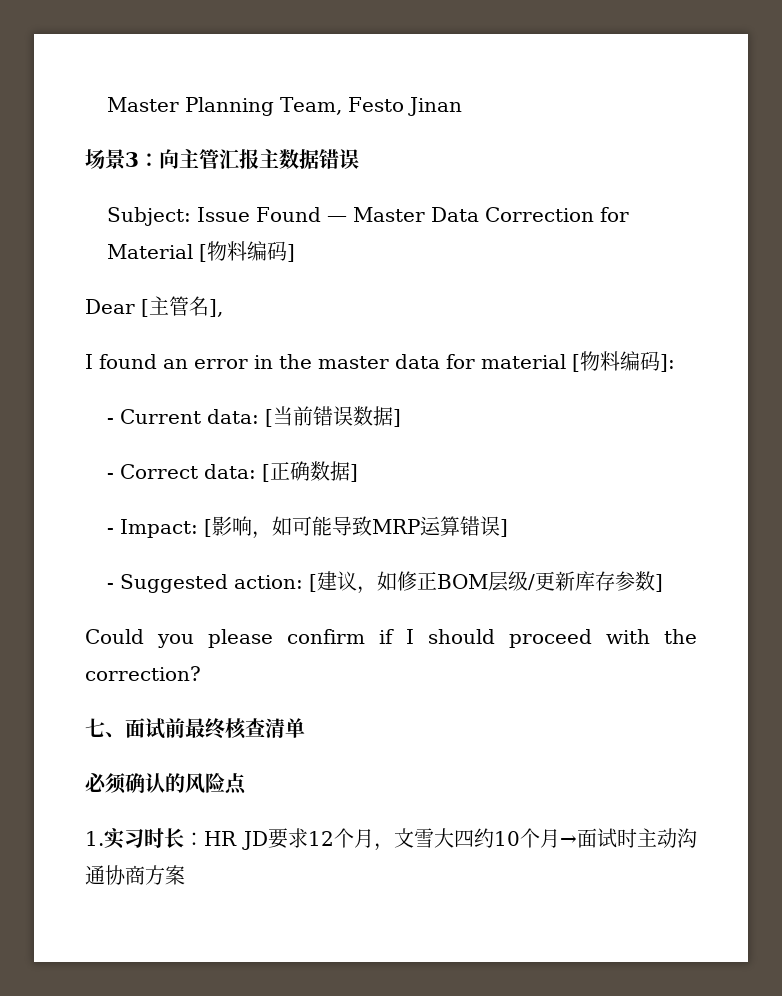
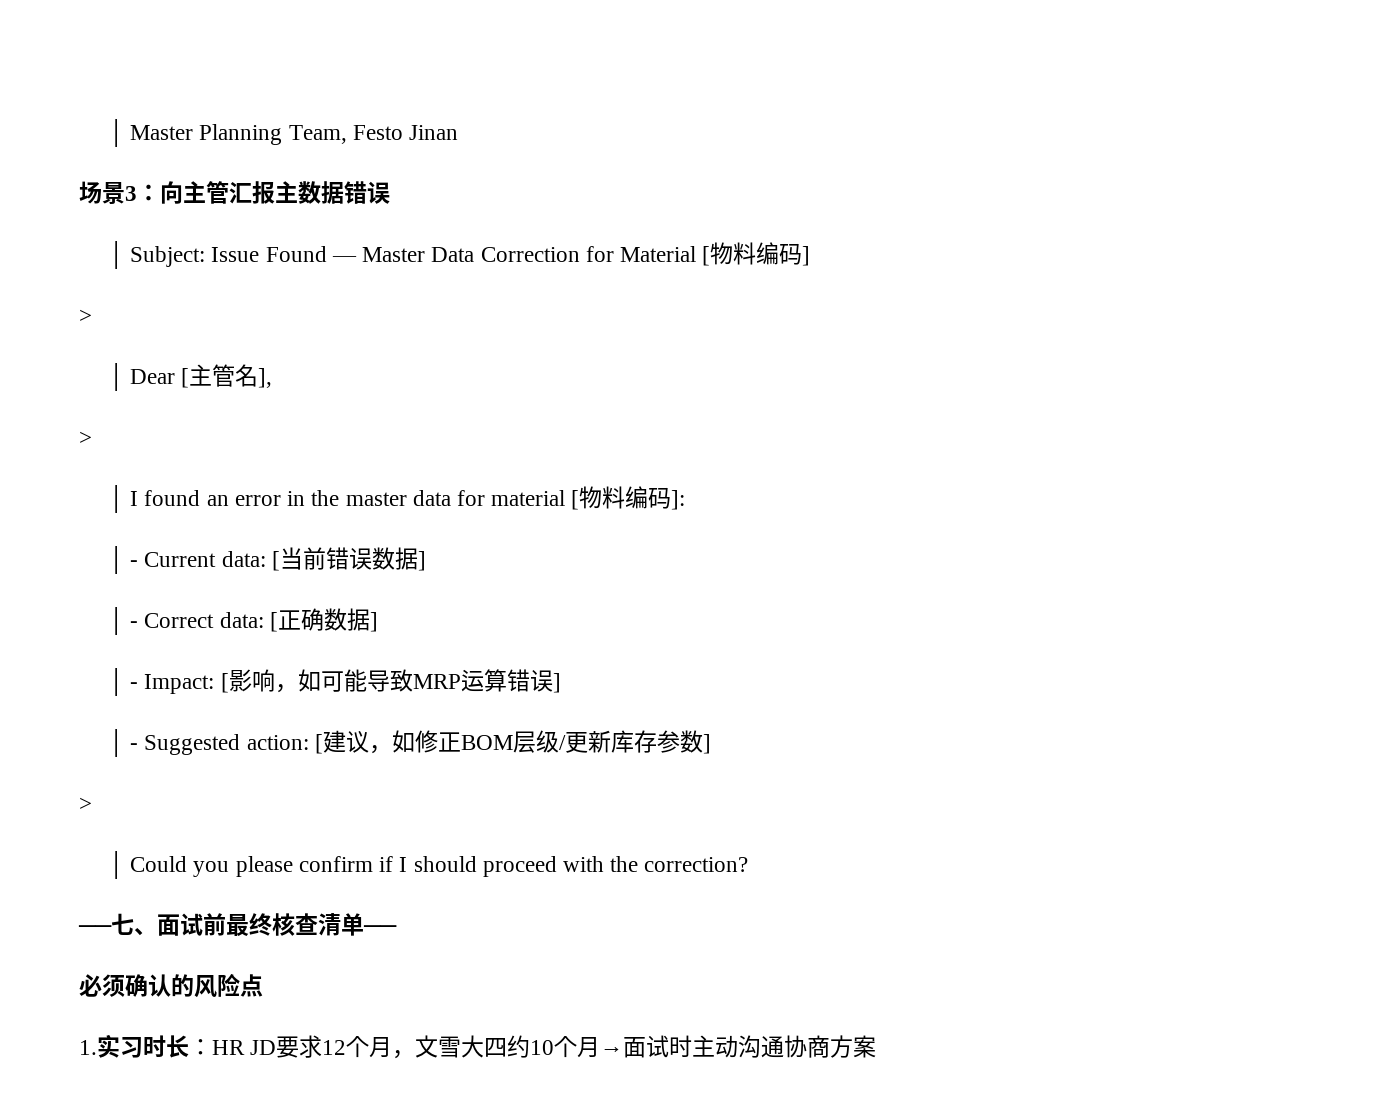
- Master Planning Team, Festo Jinan
+ │ Master Planning Team, Festo Jinan
- Subject: Issue Found — Master Data Correction for Material [物料编码]
- Dear [主管名],
- I found an error in the master data for material [物料编码]:
+ │ Subject: Issue Found — Master Data Correction for Material [物料编码]
+ >
+ │ Dear [主管名],
+ >
+ │ I found an error in the master data for material [物料编码]:
- - Current data: [当前错误数据]
+ │ - Current data: [当前错误数据]
- - Correct data: [正确数据]
+ │ - Correct data: [正确数据]
- - Impact: [影响，如可能导致MRP运算错误]
+ │ - Impact: [影响，如可能导致MRP运算错误]
- - Suggested action: [建议，如修正BOM层级/更新库存参数]
- Could you please confirm if I should proceed with the correction?
+ │ - Suggested action: [建议，如修正BOM层级/更新库存参数]
+ >
+ │ Could you please confirm if I should proceed with the correction?
- 七、面试前最终核查清单
+ ──七、面试前最终核查清单──

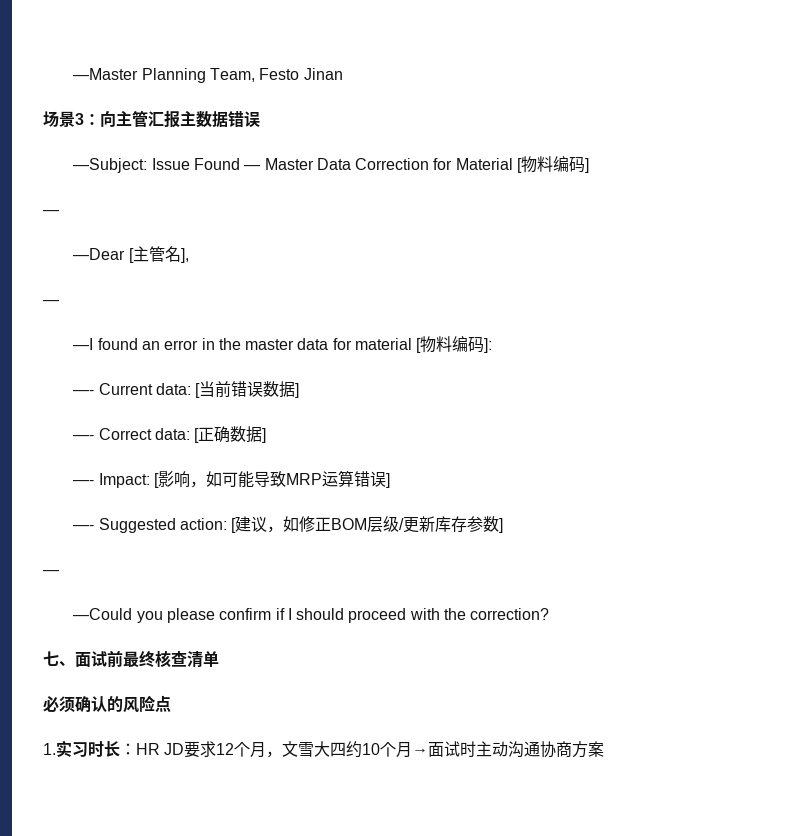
- │ Master Planning Team, Festo Jinan
+ —Master Planning Team, Festo Jinan
- │ Subject: Issue Found — Master Data Correction for Material [物料编码]
- >
- │ Dear [主管名],
- >
- │ I found an error in the master data for material [物料编码]:
+ —Subject: Issue Found — Master Data Correction for Material [物料编码]
+ —
+ —Dear [主管名],
+ —
+ —I found an error in the master data for material [物料编码]:
- │ - Current data: [当前错误数据]
+ —- Current data: [当前错误数据]
- │ - Correct data: [正确数据]
+ —- Correct data: [正确数据]
- │ - Impact: [影响，如可能导致MRP运算错误]
+ —- Impact: [影响，如可能导致MRP运算错误]
- │ - Suggested action: [建议，如修正BOM层级/更新库存参数]
- >
- │ Could you please confirm if I should proceed with the correction?
+ —- Suggested action: [建议，如修正BOM层级/更新库存参数]
+ —
+ —Could you please confirm if I should proceed with the correction?
- ──七、面试前最终核查清单──
+ 七、面试前最终核查清单

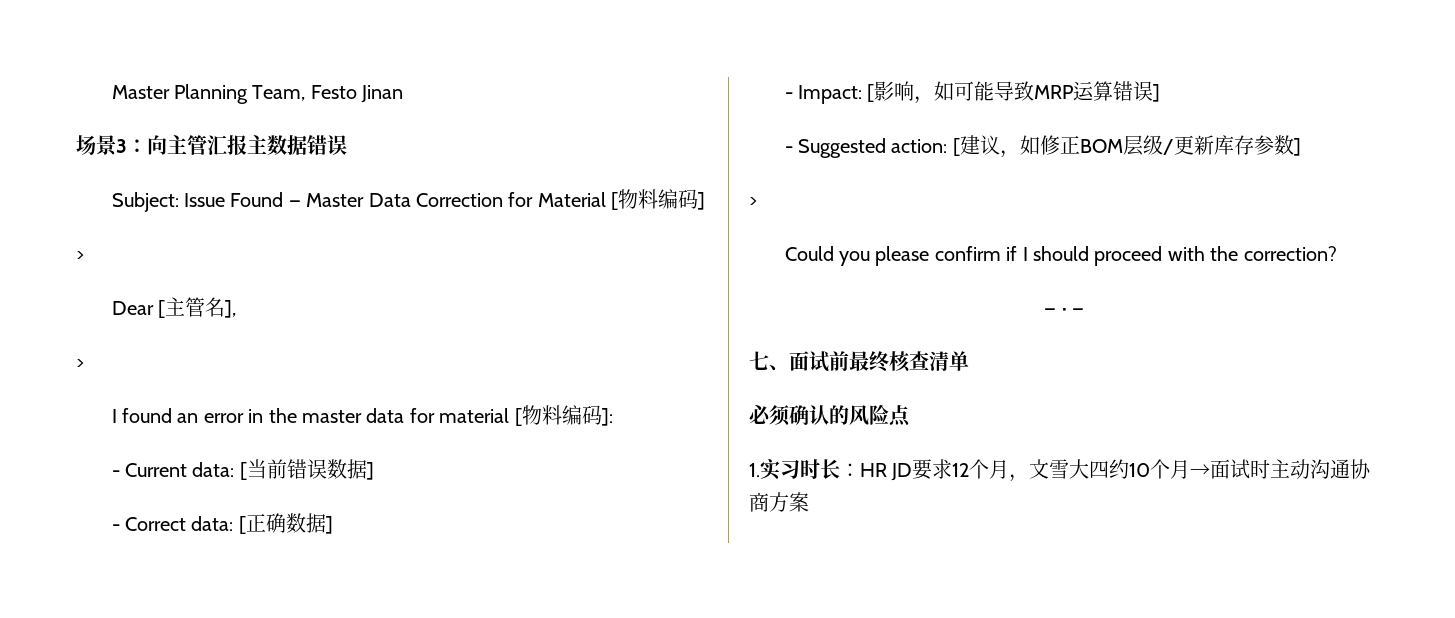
- —Master Planning Team, Festo Jinan
+ Master Planning Team, Festo Jinan
- —Subject: Issue Found — Master Data Correction for Material [物料编码]
- —
- —Dear [主管名],
- —
- —I found an error in the master data for material [物料编码]:
+ Subject: Issue Found — Master Data Correction for Material [物料编码]
+ >
+ Dear [主管名],
+ >
+ I found an error in the master data for material [物料编码]:
- —- Current data: [当前错误数据]
+ - Current data: [当前错误数据]
- —- Correct data: [正确数据]
+ - Correct data: [正确数据]
- —- Impact: [影响，如可能导致MRP运算错误]
+ - Impact: [影响，如可能导致MRP运算错误]
- —- Suggested action: [建议，如修正BOM层级/更新库存参数]
- —
- —Could you please confirm if I should proceed with the correction?
+ - Suggested action: [建议，如修正BOM层级/更新库存参数]
+ >
+ Could you please confirm if I should proceed with the correction?
+ — · —

